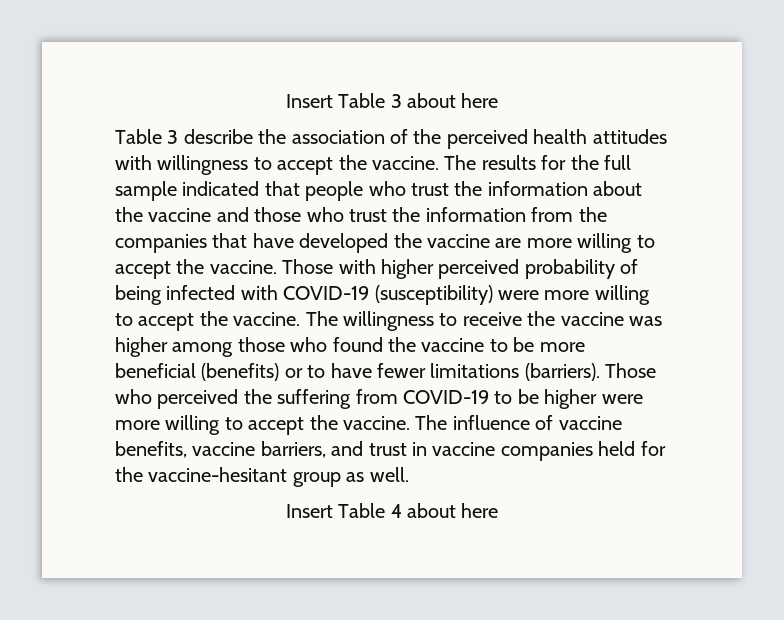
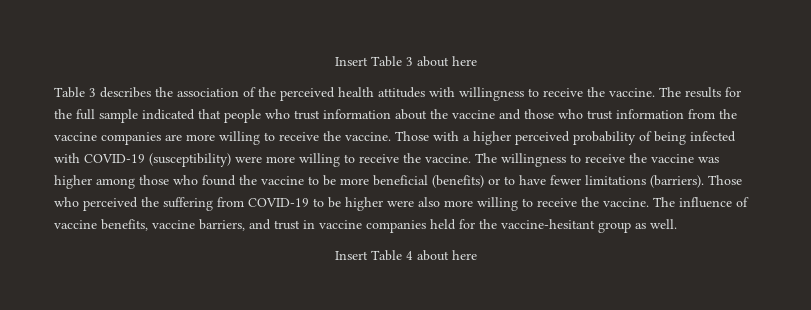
- Table 3 describe the association of the perceived health attitudes with willingness to accept the vaccine.
+ Table 3 describes the association of the perceived health attitudes with willingness to receive the vaccine.
- The results for the full sample indicated that people who trust the information about the vaccine and those who trust the information from the companies that have developed the vaccine are more willing to accept the vaccine.
+ The results for the full sample indicated that people who trust information about the vaccine and those who trust information from the vaccine companies are more willing to receive the vaccine.
- Those with higher perceived probability of being infected with COVID-19 (susceptibility) were more willing to accept the vaccine.
+ Those with a higher perceived probability of being infected with COVID-19 (susceptibility) were more willing to receive the vaccine.
- Those who perceived the suffering from COVID-19 to be higher were more willing to accept the vaccine.
+ Those who perceived the suffering from COVID-19 to be higher were also more willing to receive the vaccine.

